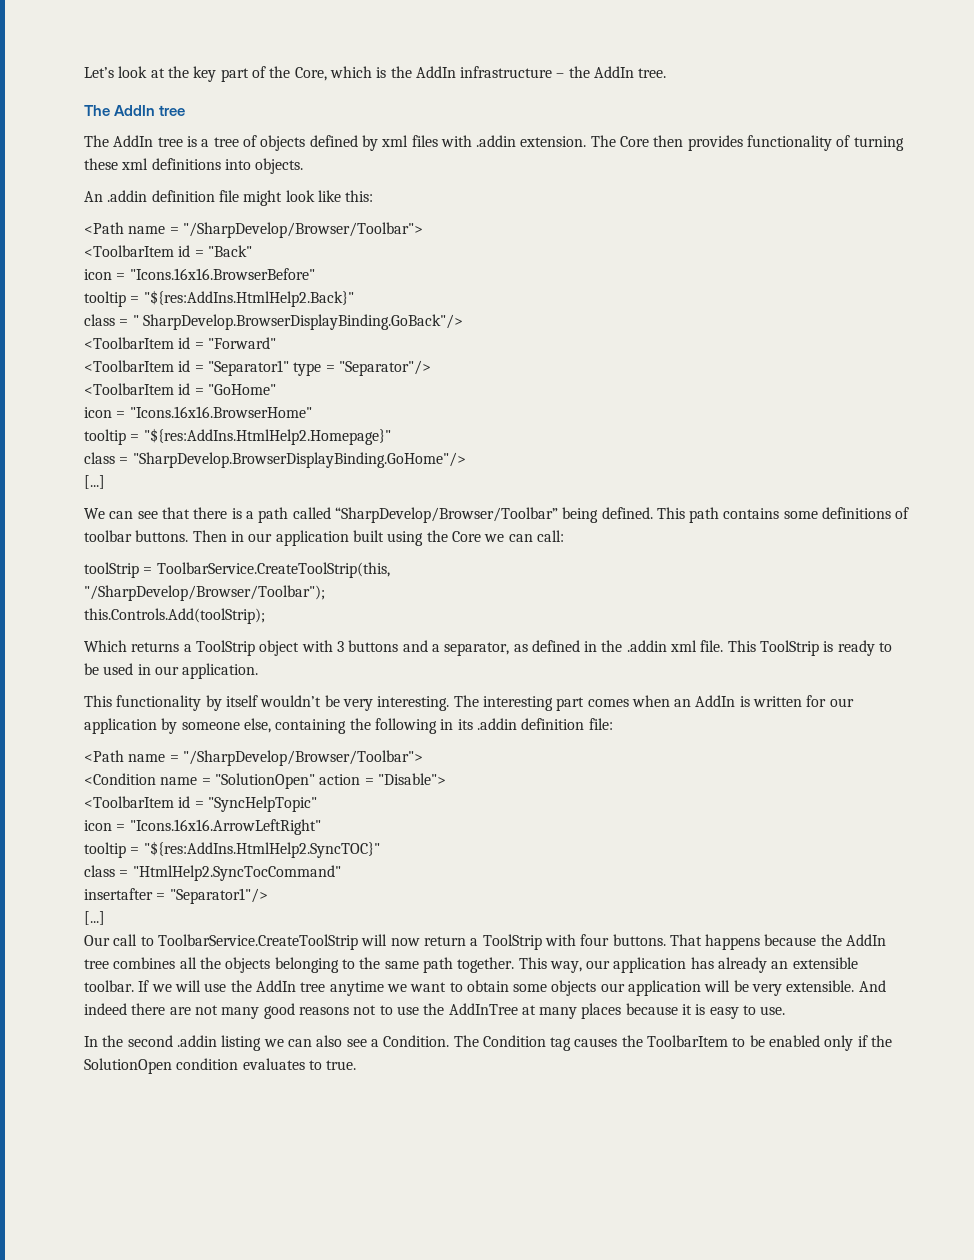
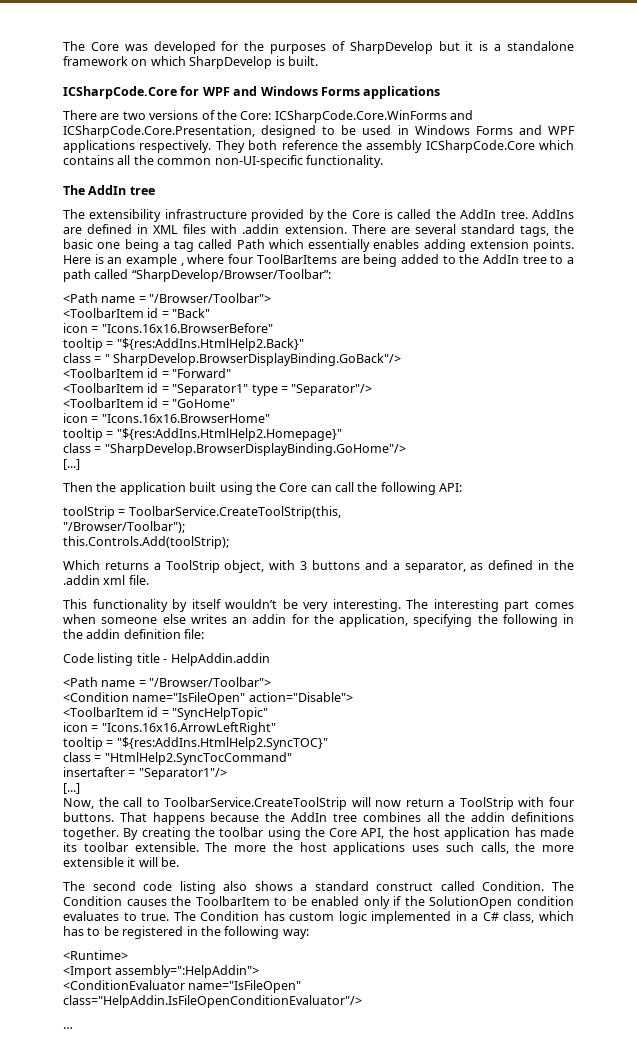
- Let’s look at the key part of the Core, which is the AddIn infrastructure – the AddIn tree.
+ The Core was developed for the purposes of SharpDevelop but it is a standalone framework on which SharpDevelop is built.
+ ICSharpCode.Core for WPF and Windows Forms applications
+ There are two versions of the Core: ICSharpCode.Core.WinForms and ICSharpCode.Core.Presentation, designed to be used in Windows Forms and WPF applications respectively. They both reference the assembly ICSharpCode.Core which contains all the common non-UI-specific functionality.
  The AddIn tree
- The AddIn tree is a tree of objects defined by xml files with .addin extension. The Core then provides functionality of turning these xml definitions into objects.
- An .addin definition file might look like this:
- <Path name = "/SharpDevelop/Browser/Toolbar">
+ The extensibility infrastructure provided by the Core is called the AddIn tree. AddIns are defined in XML files with .addin extension. There are several standard tags, the basic one being a tag called Path which essentially enables adding extension points. Here is an example , where four ToolBarItems are being added to the AddIn tree to a path called “SharpDevelop/Browser/Toolbar”:
+ <Path name = "/Browser/Toolbar">
- We can see that there is a path called “SharpDevelop/Browser/Toolbar” being defined. This path contains some definitions of toolbar buttons. Then in our application built using the Core we can call:
+ Then the application built using the Core can call the following API:
- "/SharpDevelop/Browser/Toolbar");
+ "/Browser/Toolbar");
- Which returns a ToolStrip object with 3 buttons and a separator, as defined in the .addin xml file. This ToolStrip is ready to be used in our application.
+ Which returns a ToolStrip object, with 3 buttons and a separator, as defined in the .addin xml file.
- The interesting part comes when an AddIn is written for our application by someone else, containing the following in its .addin definition file:
- <Path name = "/SharpDevelop/Browser/Toolbar">
+ The interesting part comes when someone else writes an addin for the application, specifying the following in the addin definition file:
+ Code listing title - HelpAddin.addin
+ <Path name = "/Browser/Toolbar">
- <Condition name = "SolutionOpen" action = "Disable">
+ <Condition name="IsFileOpen" action="Disable">
- Our call to ToolbarService.CreateToolStrip will now return a ToolStrip with four buttons.
+ Now, the call to ToolbarService.CreateToolStrip will now return a ToolStrip with four buttons.
- That happens because the AddIn tree combines all the objects belonging to the same path together. This way, our application has already an extensible toolbar. If we will use the AddIn tree anytime we want to obtain some objects our application will be very extensible. And indeed there are not many good reasons not to use the AddInTree at many places because it is easy to use.
- In the second .addin listing we can also see a Condition.
+ That happens because the AddIn tree combines all the addin definitions together. By creating the toolbar using the Core API, the host application has made its toolbar extensible. The more the host applications uses such calls, the more extensible it will be.
+ The second code listing also shows a standard construct called Condition.
- The Condition tag causes the ToolbarItem to be enabled only if the SolutionOpen condition evaluates to true.
+ The Condition causes the ToolbarItem to be enabled only if the SolutionOpen condition evaluates to true.
+ The Condition has custom logic implemented in a C# class, which has to be registered in the following way:
+ <Runtime>
+ <Import assembly=":HelpAddin">
+ <ConditionEvaluator name="IsFileOpen" class="HelpAddin.IsFileOpenConditionEvaluator"/>
+ …

